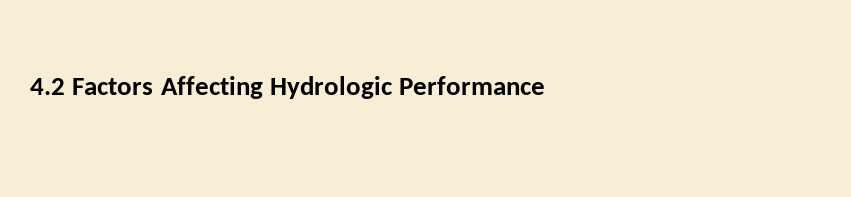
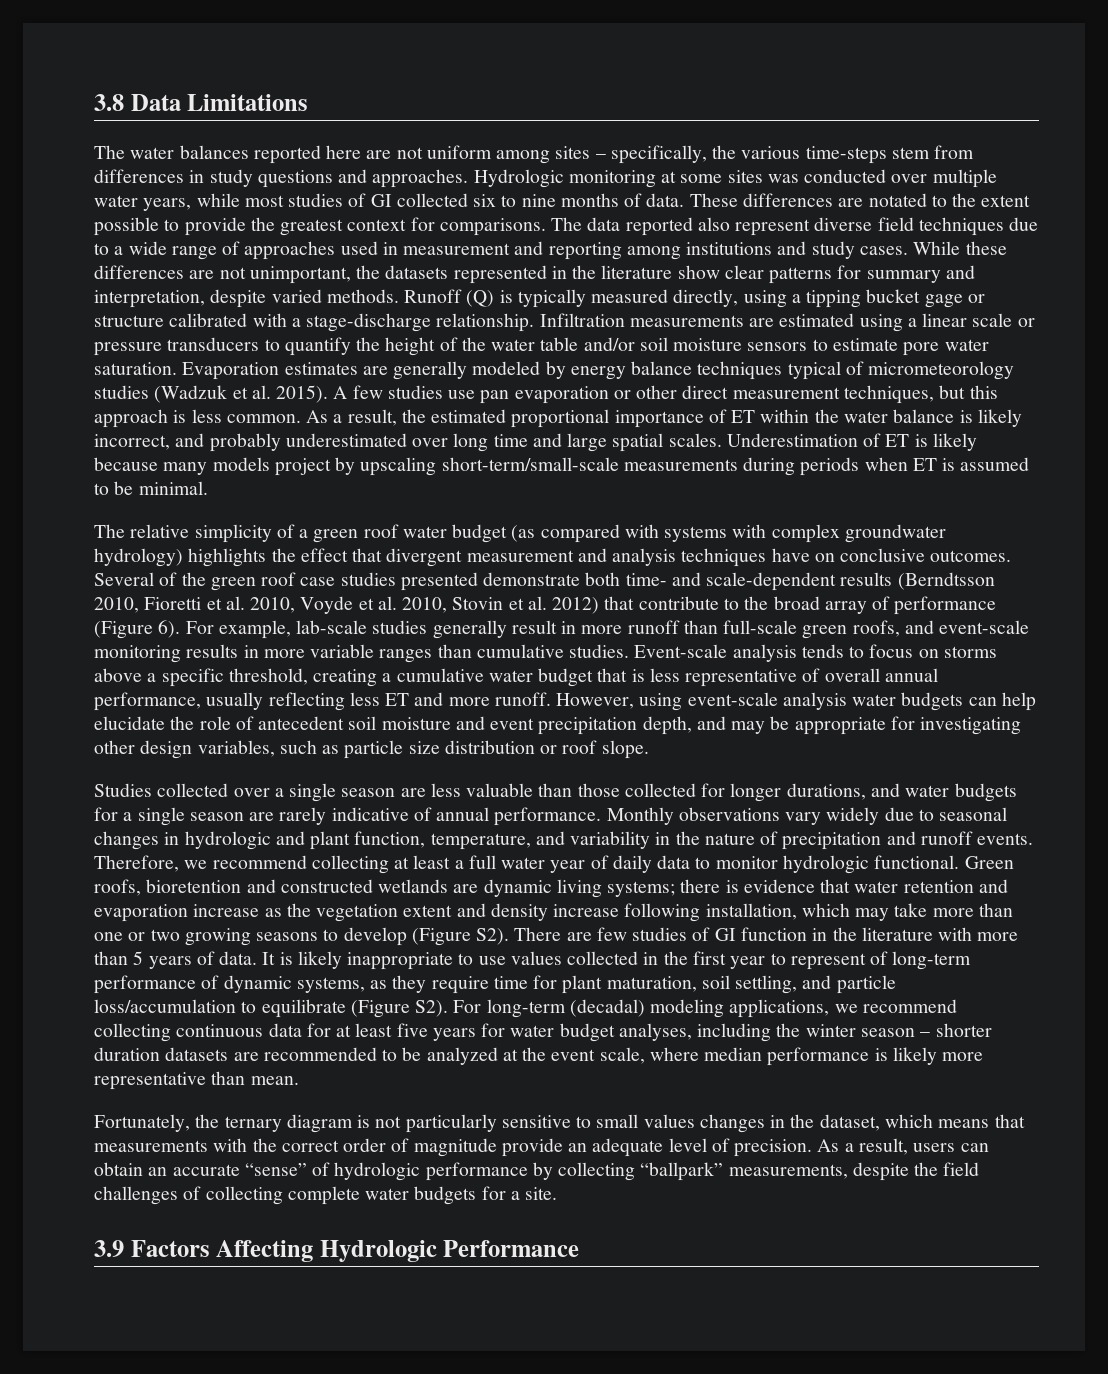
- 4.2 Factors Affecting Hydrologic Performance
+ 3.8 Data Limitations
+ The water balances reported here are not uniform among sites – specifically, the various time-steps stem from differences in study questions and approaches. Hydrologic monitoring at some sites was conducted over multiple water years, while most studies of GI collected six to nine months of data. These differences are notated to the extent possible to provide the greatest context for comparisons. The data reported also represent diverse field techniques due to a wide range of approaches used in measurement and reporting among institutions and study cases. While these differences are not unimportant, the datasets represented in the literature show clear patterns for summary and interpretation, despite varied methods. Runoff (Q) is typically measured directly, using a tipping bucket gage or structure calibrated with a stage-discharge relationship. Infiltration measurements are estimated using a linear scale or pressure transducers to quantify the height of the water table and/or soil moisture sensors to estimate pore water saturation. Evaporation estimates are generally modeled by energy balance techniques typical of micrometeorology studies (Wadzuk et al. 2015). A few studies use pan evaporation or other direct measurement techniques, but this approach is less common. As a result, the estimated proportional importance of ET within the water balance is likely incorrect, and probably underestimated over long time and large spatial scales. Underestimation of ET is likely because many models project by upscaling short-term/small-scale measurements during periods when ET is assumed to be minimal.
+ The relative simplicity of a green roof water budget (as compared with systems with complex groundwater hydrology) highlights the effect that divergent measurement and analysis techniques have on conclusive outcomes. Several of the green roof case studies presented demonstrate both time- and scale-dependent results (Berndtsson 2010, Fioretti et al. 2010, Voyde et al. 2010, Stovin et al. 2012) that contribute to the broad array of performance (Figure 6). For example, lab-scale studies generally result in more runoff than full-scale green roofs, and event-scale monitoring results in more variable ranges than cumulative studies. Event-scale analysis tends to focus on storms above a specific threshold, creating a cumulative water budget that is less representative of overall annual performance, usually reflecting less ET and more runoff. However, using event-scale analysis water budgets can help elucidate the role of antecedent soil moisture and event precipitation depth, and may be appropriate for investigating other design variables, such as particle size distribution or roof slope.
+ Studies collected over a single season are less valuable than those collected for longer durations, and water budgets for a single season are rarely indicative of annual performance. Monthly observations vary widely due to seasonal changes in hydrologic and plant function, temperature, and variability in the nature of precipitation and runoff events. Therefore, we recommend collecting at least a full water year of daily data to monitor hydrologic functional. Green roofs, bioretention and constructed wetlands are dynamic living systems; there is evidence that water retention and evaporation increase as the vegetation extent and density increase following installation, which may take more than one or two growing seasons to develop (Figure S2). There are few studies of GI function in the literature with more than 5 years of data. It is likely inappropriate to use values collected in the first year to represent of long-term performance of dynamic systems, as they require time for plant maturation, soil settling, and particle loss/accumulation to equilibrate (Figure S2). For long-term (decadal) modeling applications, we recommend collecting continuous data for at least five years for water budget analyses, including the winter season – shorter duration datasets are recommended to be analyzed at the event scale, where median performance is likely more representative than mean.
+ Fortunately, the ternary diagram is not particularly sensitive to small values changes in the dataset, which means that measurements with the correct order of magnitude provide an adequate level of precision. As a result, users can obtain an accurate “sense” of hydrologic performance by collecting “ballpark” measurements, despite the field challenges of collecting complete water budgets for a site.
+ 3.9 Factors Affecting Hydrologic Performance

